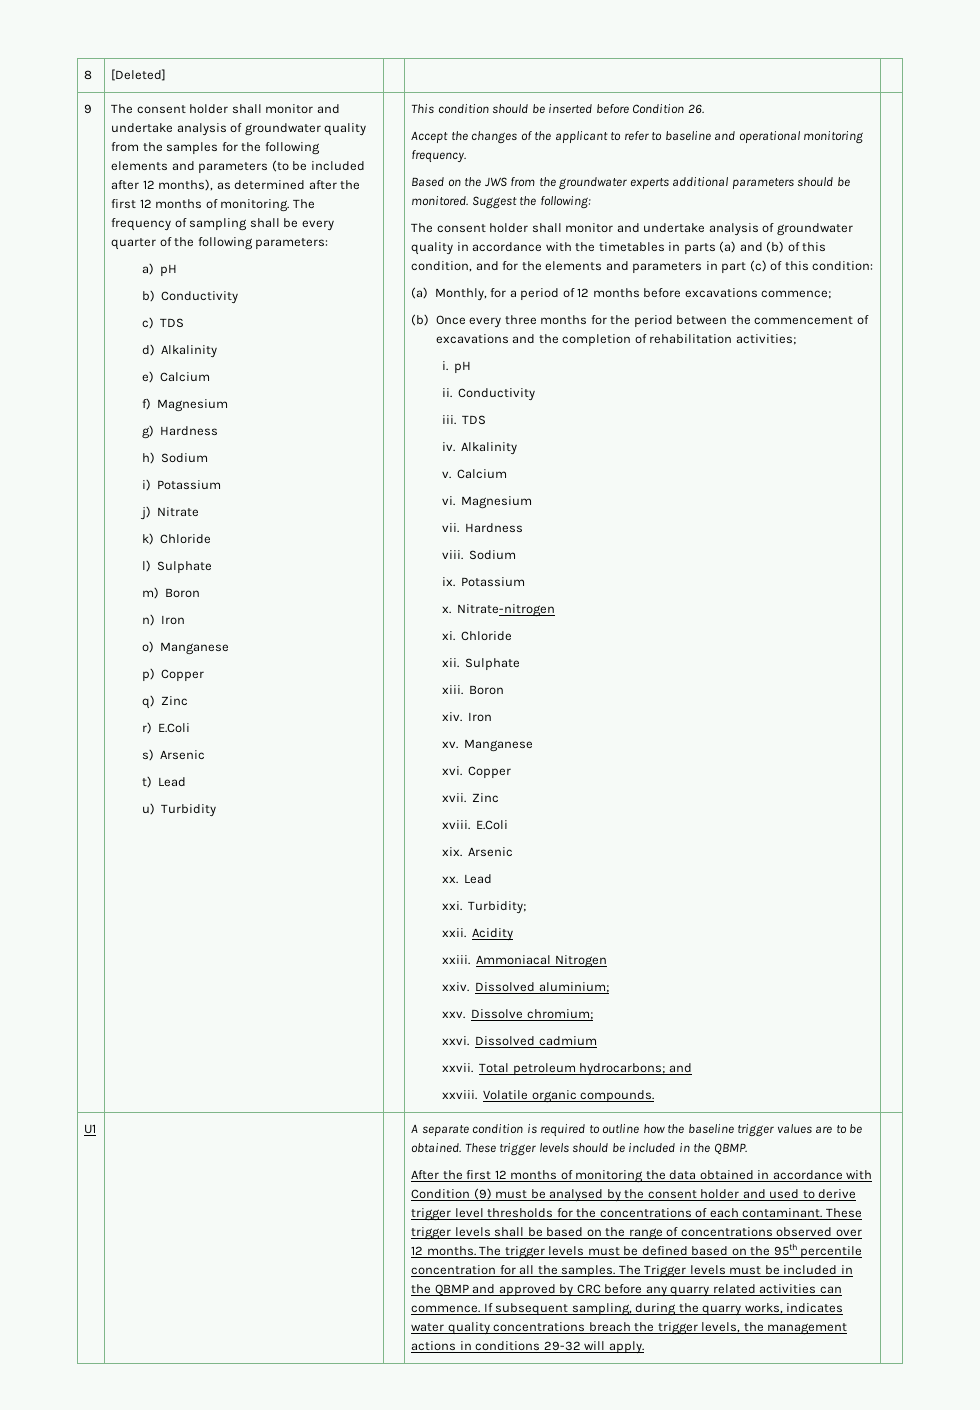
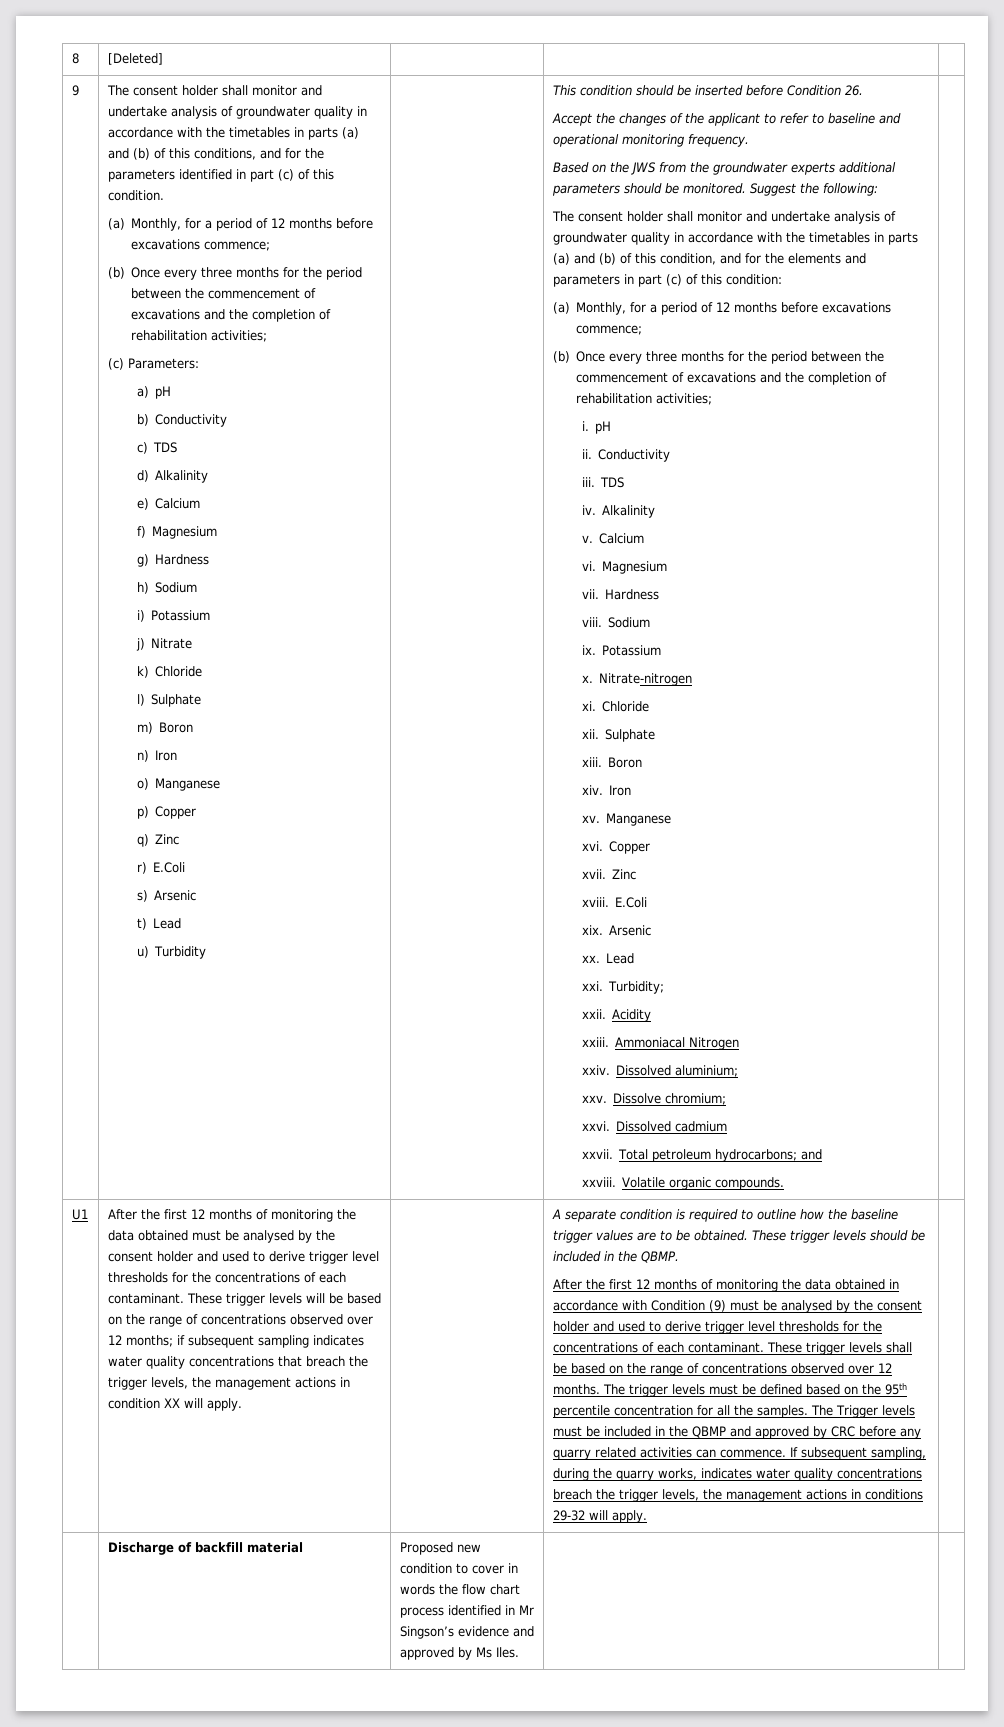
- The consent holder shall monitor and undertake analysis of groundwater quality from the samples for the following elements and parameters (to be included after 12 months), as determined after the first 12 months of monitoring. The frequency of sampling shall be every quarter of the following parameters:
+ The consent holder shall monitor and undertake analysis of groundwater quality in accordance with the timetables in parts (a) and (b) of this conditions, and for the parameters identified in part (c) of this condition.
+ (a) Monthly, for a period of 12 months before excavations commence;
+ (b) Once every three months for the period between the commencement of excavations and the completion of rehabilitation activities;
+ (c) Parameters:
+ After the first 12 months of monitoring the data obtained must be analysed by the consent holder and used to derive trigger level thresholds for the concentrations of each contaminant. These trigger levels will be based on the range of concentrations observed over 12 months; if subsequent sampling indicates water quality concentrations that breach the trigger levels, the management actions in condition XX will apply.
+ | Discharge of backfill material | Proposed new condition to cover in words the flow chart process identified in Mr Singson’s evidence and approved by Ms Iles. | |

